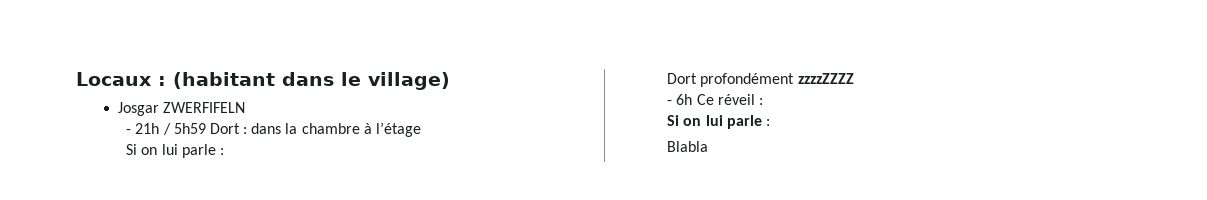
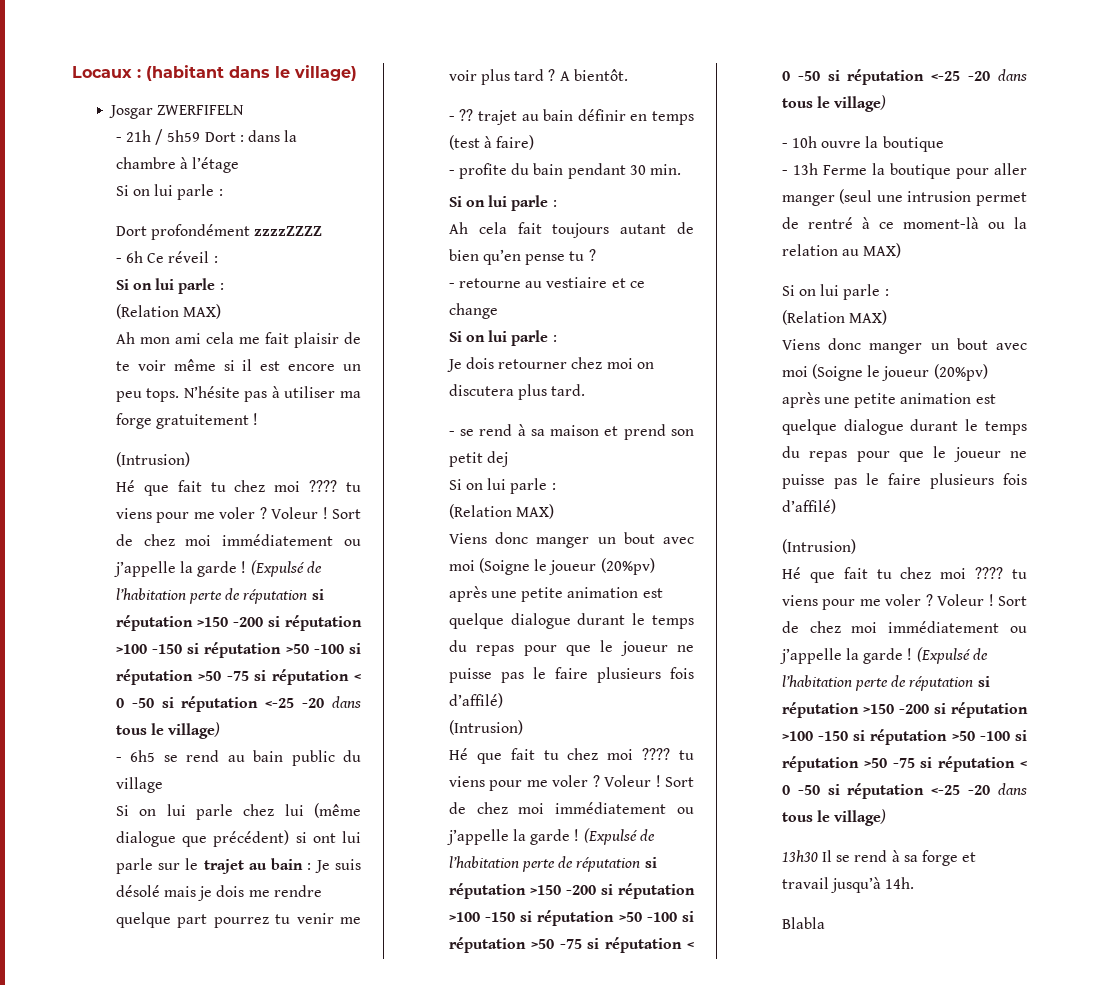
  - 6h Ce réveil :
  Si on lui parle :
+ (Relation MAX)
+ Ah mon ami cela me fait plaisir de te voir même si il est encore un peu tops. N’hésite pas à utiliser ma forge gratuitement !
+ (Intrusion)
+ Hé que fait tu chez moi ???? tu viens pour me voler ? Voleur ! Sort de chez moi immédiatement ou j’appelle la garde ! (Expulsé de l’habitation perte de réputation si réputation >150 -200 si réputation >100 -150 si réputation >50 -100 si réputation >50 -75 si réputation < 0 -50 si réputation <-25 -20 dans tous le village)
+ - 6h5 se rend au bain public du village
+ Si on lui parle chez lui (même dialogue que précédent) si ont lui parle sur le trajet au bain : Je suis désolé mais je dois me rendre quelque part pourrez tu venir me voir plus tard ? A bientôt.
+ - ?? trajet au bain définir en temps (test à faire)
+ - profite du bain pendant 30 min.
+ Si on lui parle :
+ Ah cela fait toujours autant de bien qu’en pense tu ?
+ - retourne au vestiaire et ce change
+ Si on lui parle :
+ Je dois retourner chez moi on discutera plus tard.
+ - se rend à sa maison et prend son petit dej
+ Si on lui parle :
+ (Relation MAX)
+ Viens donc manger un bout avec moi (Soigne le joueur (20%pv) après une petite animation est quelque dialogue durant le temps du repas pour que le joueur ne puisse pas le faire plusieurs fois d’affilé)
+ (Intrusion)
+ Hé que fait tu chez moi ???? tu viens pour me voler ? Voleur ! Sort de chez moi immédiatement ou j’appelle la garde ! (Expulsé de l’habitation perte de réputation si réputation >150 -200 si réputation >100 -150 si réputation >50 -100 si réputation >50 -75 si réputation < 0 -50 si réputation <-25 -20 dans tous le village)
+ - 10h ouvre la boutique
+ - 13h Ferme la boutique pour aller manger (seul une intrusion permet de rentré à ce moment-là ou la relation au MAX)
+ Si on lui parle :
+ (Relation MAX)
+ Viens donc manger un bout avec moi (Soigne le joueur (20%pv) après une petite animation est quelque dialogue durant le temps du repas pour que le joueur ne puisse pas le faire plusieurs fois d’affilé)
+ (Intrusion)
+ Hé que fait tu chez moi ???? tu viens pour me voler ? Voleur ! Sort de chez moi immédiatement ou j’appelle la garde ! (Expulsé de l’habitation perte de réputation si réputation >150 -200 si réputation >100 -150 si réputation >50 -100 si réputation >50 -75 si réputation < 0 -50 si réputation <-25 -20 dans tous le village)
+ 13h30 Il se rend à sa forge et travail jusqu’à 14h.

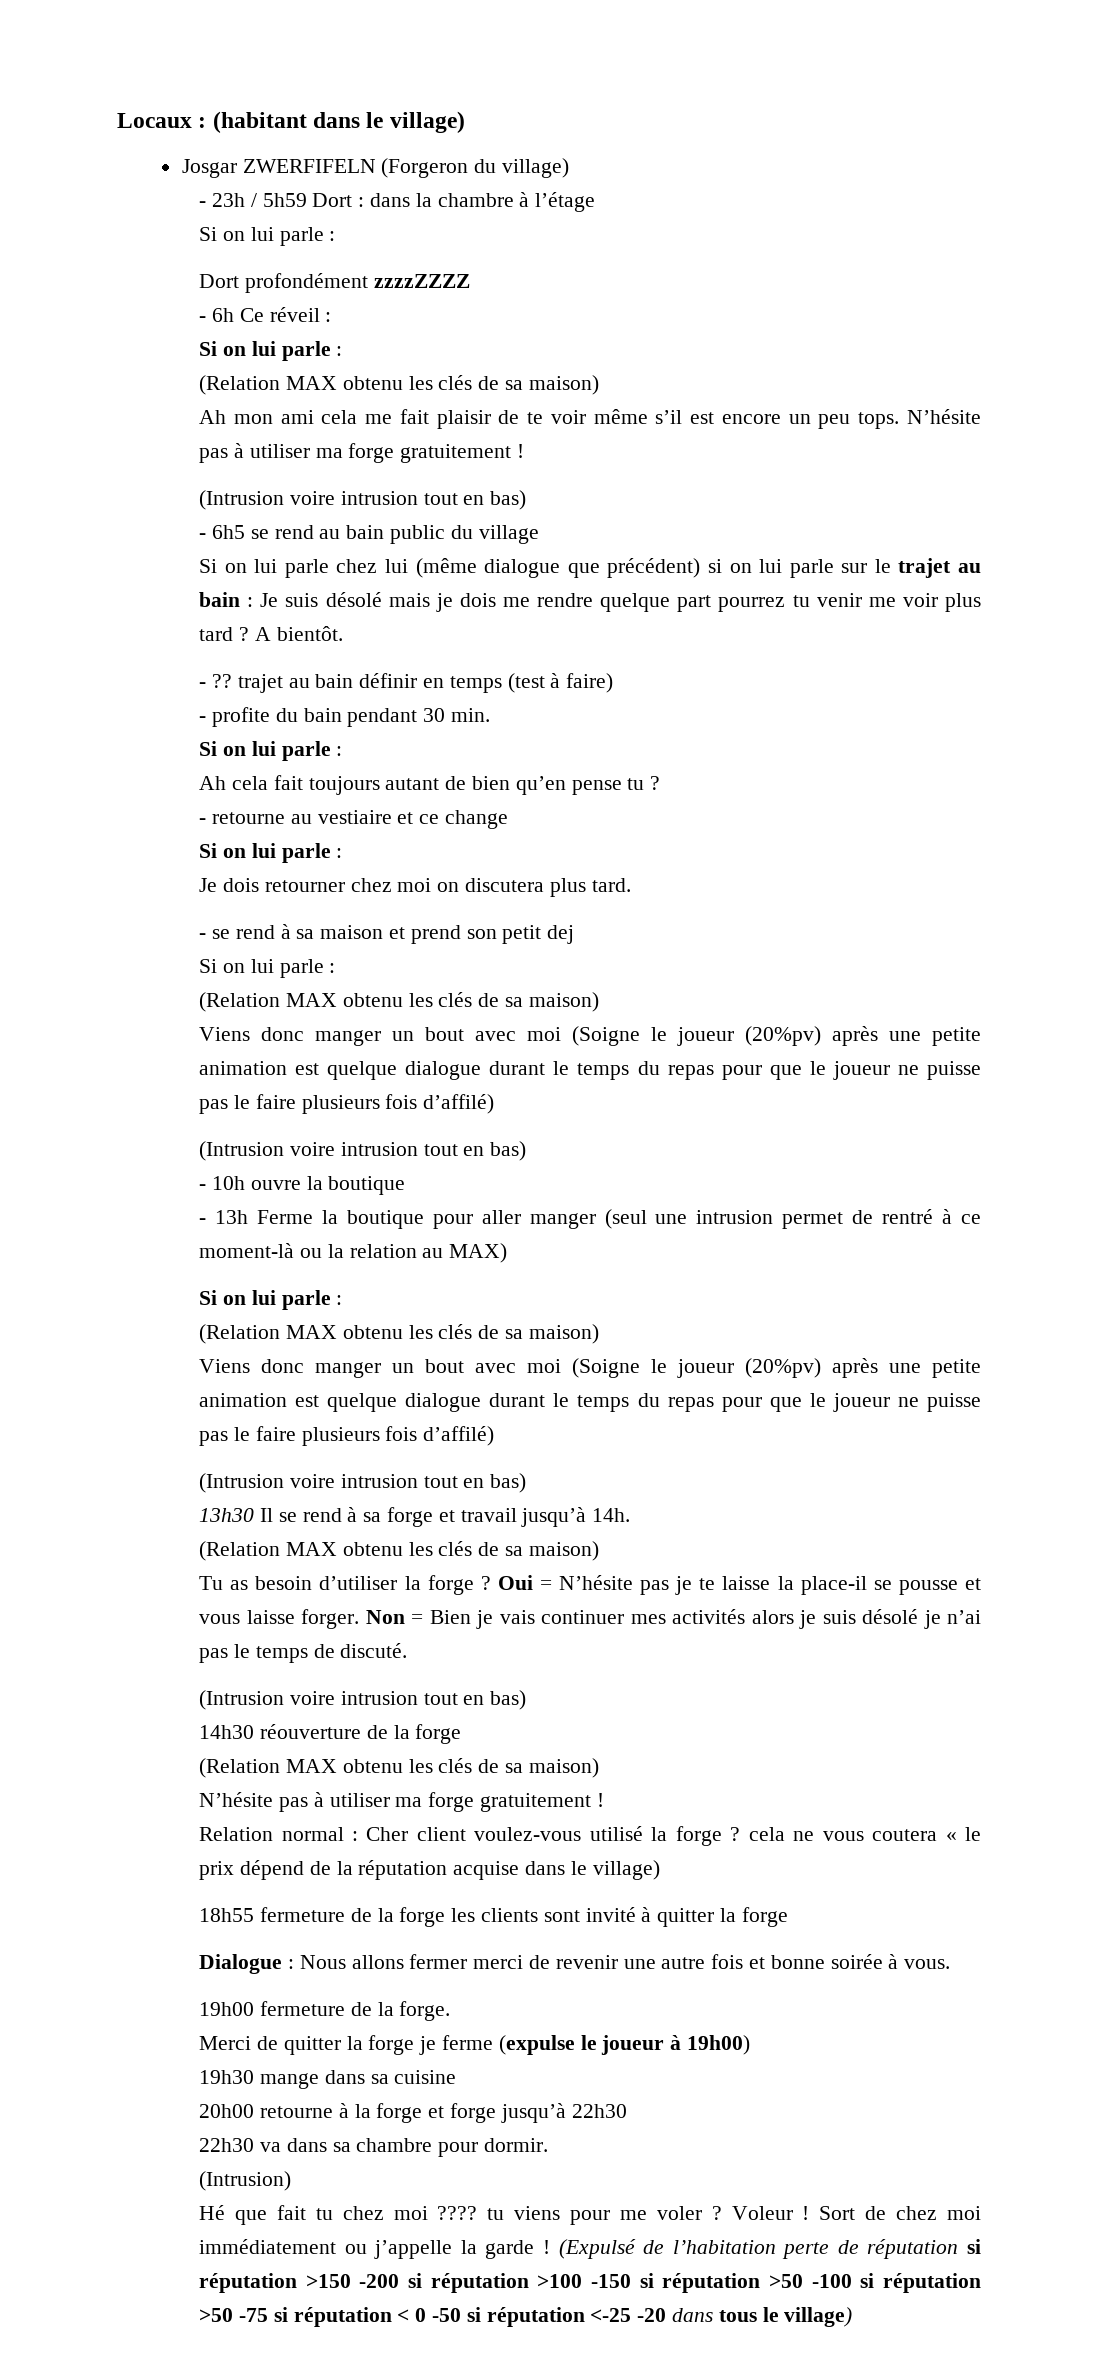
- Josgar ZWERFIFELN
- - 21h / 5h59 Dort : dans la chambre à l’étage
+ Josgar ZWERFIFELN (Forgeron du village)
+ - 23h / 5h59 Dort : dans la chambre à l’étage
  - 6h Ce réveil :
  Si on lui parle :
- (Relation MAX)
+ (Relation MAX obtenu les clés de sa maison)
- Ah mon ami cela me fait plaisir de te voir même si il est encore un peu tops. N’hésite pas à utiliser ma forge gratuitement !
- (Intrusion)
- Hé que fait tu chez moi ???? tu viens pour me voler ? Voleur ! Sort de chez moi immédiatement ou j’appelle la garde ! (Expulsé de l’habitation perte de réputation si réputation >150 -200 si réputation >100 -150 si réputation >50 -100 si réputation >50 -75 si réputation < 0 -50 si réputation <-25 -20 dans tous le village)
+ Ah mon ami cela me fait plaisir de te voir même s’il est encore un peu tops. N’hésite pas à utiliser ma forge gratuitement !
+ (Intrusion voire intrusion tout en bas)
- Si on lui parle chez lui (même dialogue que précédent) si ont lui parle sur le trajet au bain : Je suis désolé mais je dois me rendre quelque part pourrez tu venir me voir plus tard ?
+ Si on lui parle chez lui (même dialogue que précédent) si on lui parle sur le trajet au bain : Je suis désolé mais je dois me rendre quelque part pourrez tu venir me voir plus tard ?
  - se rend à sa maison et prend son petit dej
  Si on lui parle :
- (Relation MAX)
+ (Relation MAX obtenu les clés de sa maison)
  Viens donc manger un bout avec moi (Soigne le joueur (20%pv) après une petite animation est quelque dialogue durant le temps du repas pour que le joueur ne puisse pas le faire plusieurs fois d’affilé)
+ (Intrusion voire intrusion tout en bas)
+ - 10h ouvre la boutique
+ - 13h Ferme la boutique pour aller manger (seul une intrusion permet de rentré à ce moment-là ou la relation au MAX)
+ Si on lui parle :
+ (Relation MAX obtenu les clés de sa maison)
+ Viens donc manger un bout avec moi (Soigne le joueur (20%pv) après une petite animation est quelque dialogue durant le temps du repas pour que le joueur ne puisse pas le faire plusieurs fois d’affilé)
+ (Intrusion voire intrusion tout en bas)
+ 13h30 Il se rend à sa forge et travail jusqu’à 14h.
+ (Relation MAX obtenu les clés de sa maison)
+ Tu as besoin d’utiliser la forge ? Oui = N’hésite pas je te laisse la place-il se pousse et vous laisse forger. Non = Bien je vais continuer mes activités alors je suis désolé je n’ai pas le temps de discuté.
+ (Intrusion voire intrusion tout en bas)
+ 14h30 réouverture de la forge
+ (Relation MAX obtenu les clés de sa maison)
+ N’hésite pas à utiliser ma forge gratuitement !
+ Relation normal : Cher client voulez-vous utilisé la forge ? cela ne vous coutera « le prix dépend de la réputation acquise dans le village)
+ 18h55 fermeture de la forge les clients sont invité à quitter la forge
+ Dialogue : Nous allons fermer merci de revenir une autre fois et bonne soirée à vous.
+ 19h00 fermeture de la forge.
+ Merci de quitter la forge je ferme (expulse le joueur à 19h00)
+ 19h30 mange dans sa cuisine
+ 20h00 retourne à la forge et forge jusqu’à 22h30
+ 22h30 va dans sa chambre pour dormir.
- - 10h ouvre la boutique
- - 13h Ferme la boutique pour aller manger (seul une intrusion permet de rentré à ce moment-là ou la relation au MAX)
- Si on lui parle :
- (Relation MAX)
- Viens donc manger un bout avec moi (Soigne le joueur (20%pv) après une petite animation est quelque dialogue durant le temps du repas pour que le joueur ne puisse pas le faire plusieurs fois d’affilé)
- (Intrusion)
- Hé que fait tu chez moi ???? tu viens pour me voler ? Voleur ! Sort de chez moi immédiatement ou j’appelle la garde ! (Expulsé de l’habitation perte de réputation si réputation >150 -200 si réputation >100 -150 si réputation >50 -100 si réputation >50 -75 si réputation < 0 -50 si réputation <-25 -20 dans tous le village)
- 13h30 Il se rend à sa forge et travail jusqu’à 14h.
- Blabla

